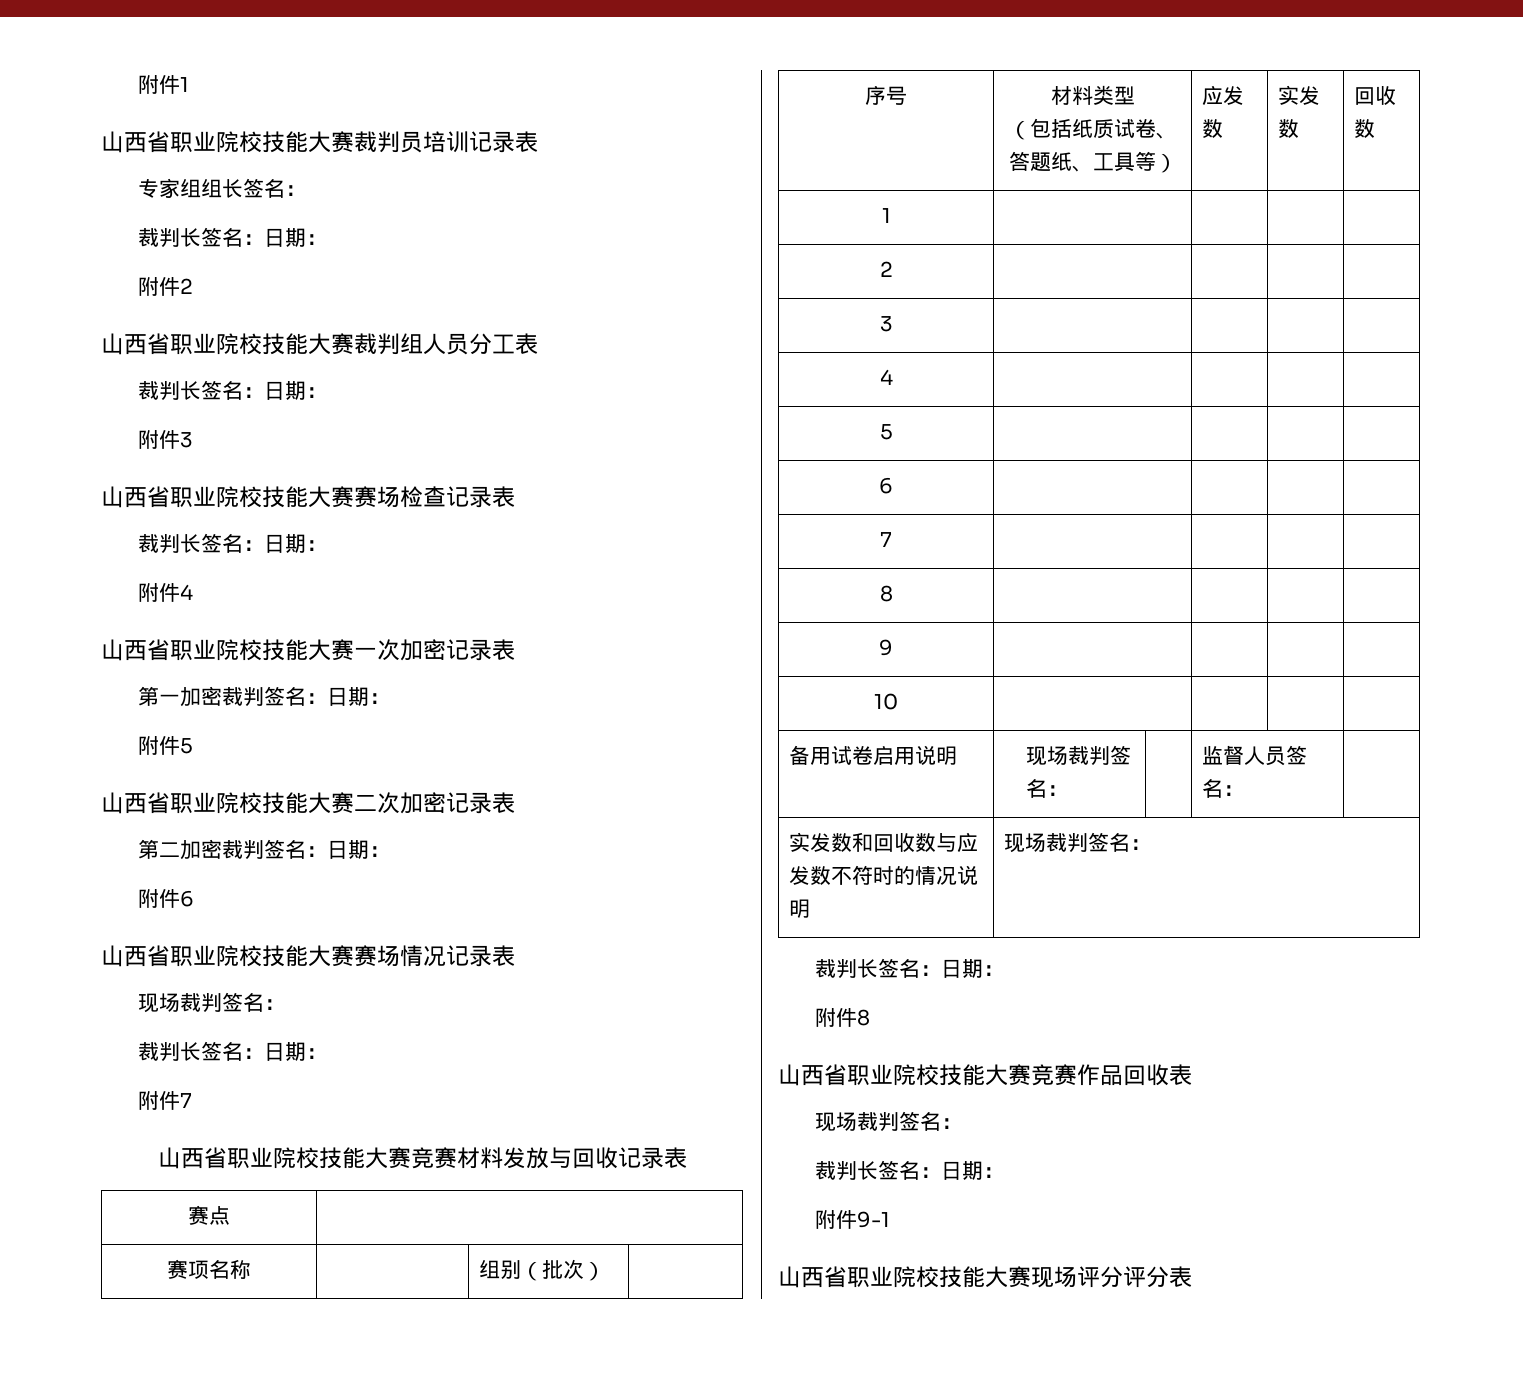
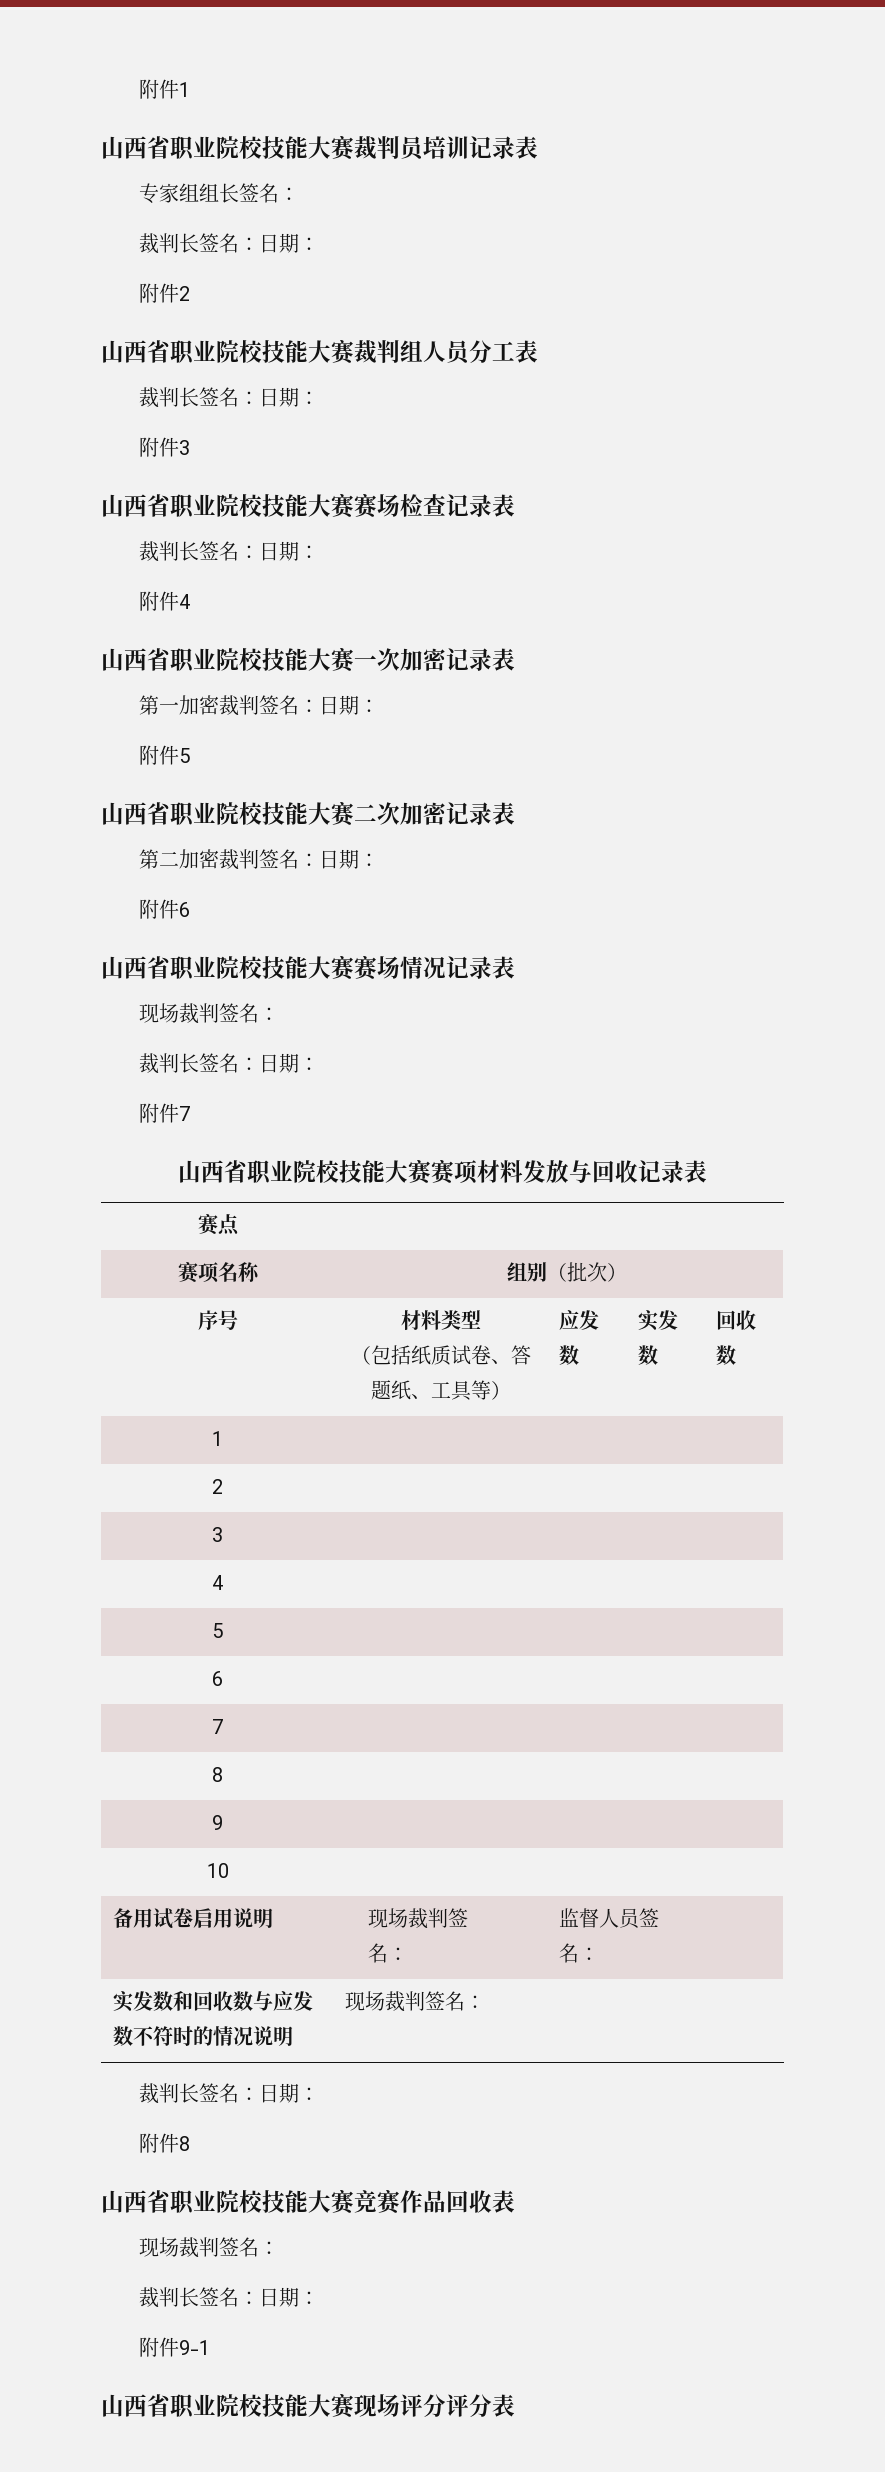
- 山西省职业院校技能大赛竞赛材料发放与回收记录表
+ 山西省职业院校技能大赛赛项材料发放与回收记录表

